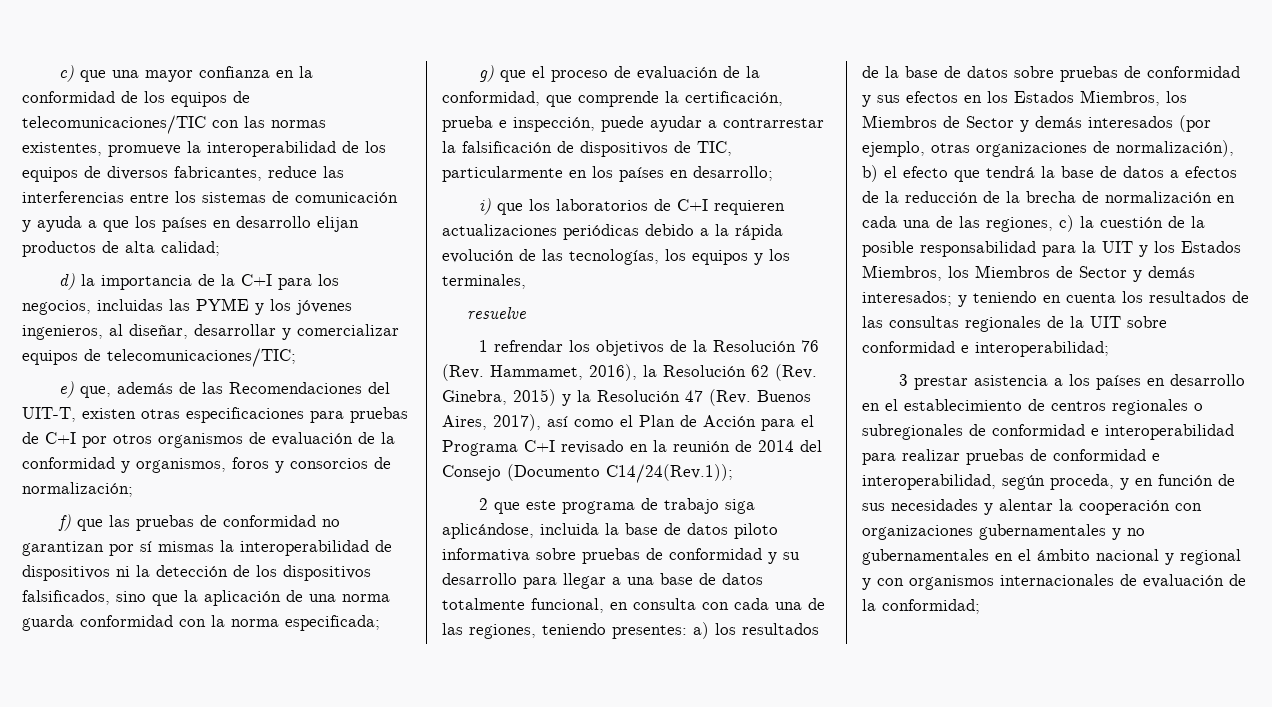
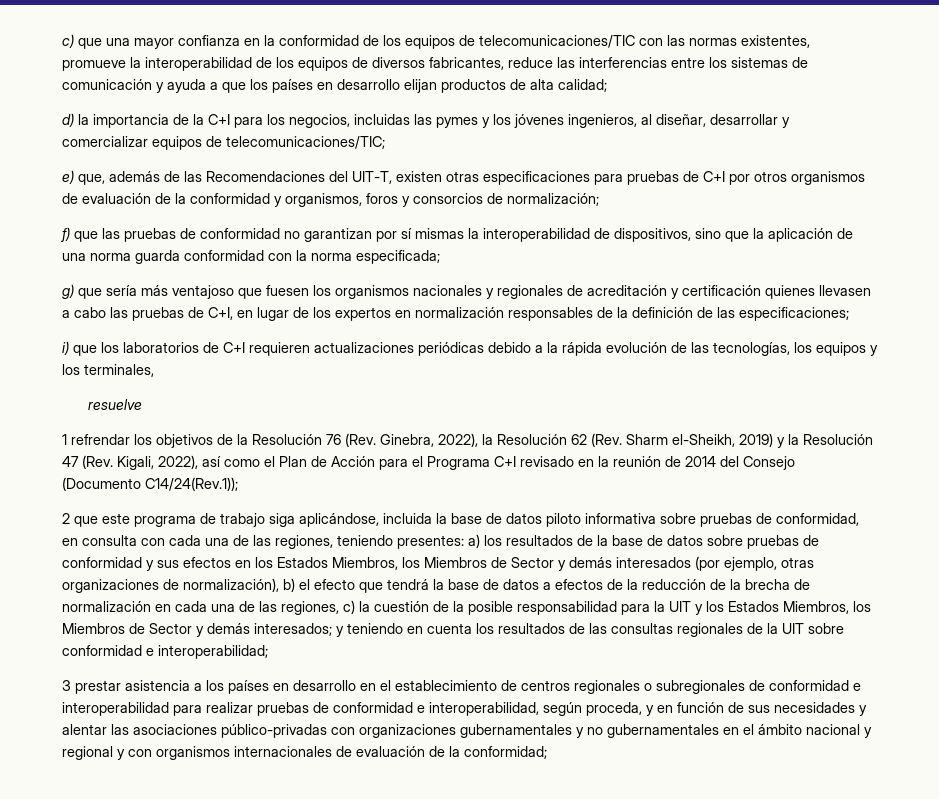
- d) la importancia de la C+I para los negocios, incluidas las PYME y los jóvenes ingenieros, al diseñar, desarrollar y comercializar equipos de telecomunicaciones/TIC;
+ d) la importancia de la C+I para los negocios, incluidas las pymes y los jóvenes ingenieros, al diseñar, desarrollar y comercializar equipos de telecomunicaciones/TIC;
- f) que las pruebas de conformidad no garantizan por sí mismas la interoperabilidad de dispositivos ni la detección de los dispositivos falsificados, sino que la aplicación de una norma guarda conformidad con la norma especificada;
+ f) que las pruebas de conformidad no garantizan por sí mismas la interoperabilidad de dispositivos, sino que la aplicación de una norma guarda conformidad con la norma especificada;
- g) que el proceso de evaluación de la conformidad, que comprende la certificación, prueba e inspección, puede ayudar a contrarrestar la falsificación de dispositivos de TIC, particularmente en los países en desarrollo;
+ g) que sería más ventajoso que fuesen los organismos nacionales y regionales de acreditación y certificación quienes llevasen a cabo las pruebas de C+I, en lugar de los expertos en normalización responsables de la definición de las especificaciones;
- 1 refrendar los objetivos de la Resolución 76 (Rev. Hammamet, 2016), la Resolución 62 (Rev. Ginebra, 2015) y la Resolución 47 (Rev. Buenos Aires, 2017), así como el Plan de Acción para el Programa C+I revisado en la reunión de 2014 del Consejo (Documento C14/24(Rev.1));
+ 1 refrendar los objetivos de la Resolución 76 (Rev. Ginebra, 2022), la Resolución 62 (Rev. Sharm el-Sheikh, 2019) y la Resolución 47 (Rev. Kigali, 2022), así como el Plan de Acción para el Programa C+I revisado en la reunión de 2014 del Consejo (Documento C14/24(Rev.1));
- 2 que este programa de trabajo siga aplicándose, incluida la base de datos piloto informativa sobre pruebas de conformidad y su desarrollo para llegar a una base de datos totalmente funcional, en consulta con cada una de las regiones, teniendo presentes:
+ 2 que este programa de trabajo siga aplicándose, incluida la base de datos piloto informativa sobre pruebas de conformidad, en consulta con cada una de las regiones, teniendo presentes:
- 3 prestar asistencia a los países en desarrollo en el establecimiento de centros regionales o subregionales de conformidad e interoperabilidad para realizar pruebas de conformidad e interoperabilidad, según proceda, y en función de sus necesidades y alentar la cooperación con organizaciones gubernamentales y no gubernamentales en el ámbito nacional y regional y con organismos internacionales de evaluación de la conformidad;
+ 3 prestar asistencia a los países en desarrollo en el establecimiento de centros regionales o subregionales de conformidad e interoperabilidad para realizar pruebas de conformidad e interoperabilidad, según proceda, y en función de sus necesidades y alentar las asociaciones público-privadas con organizaciones gubernamentales y no gubernamentales en el ámbito nacional y regional y con organismos internacionales de evaluación de la conformidad;

